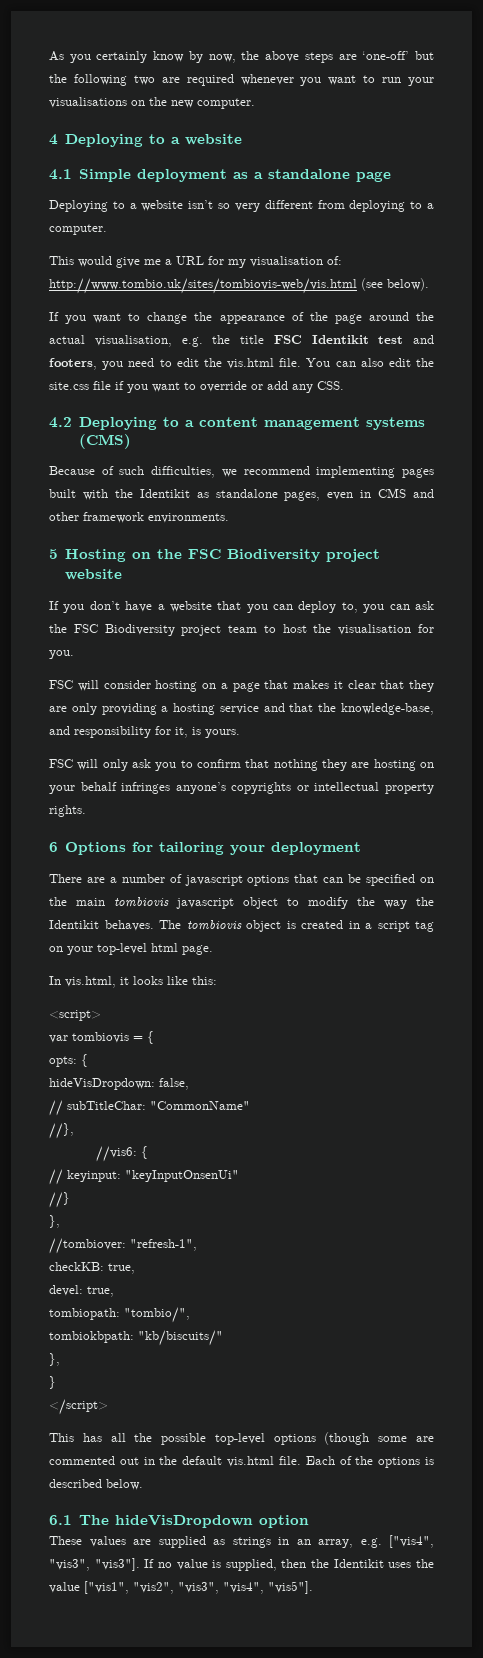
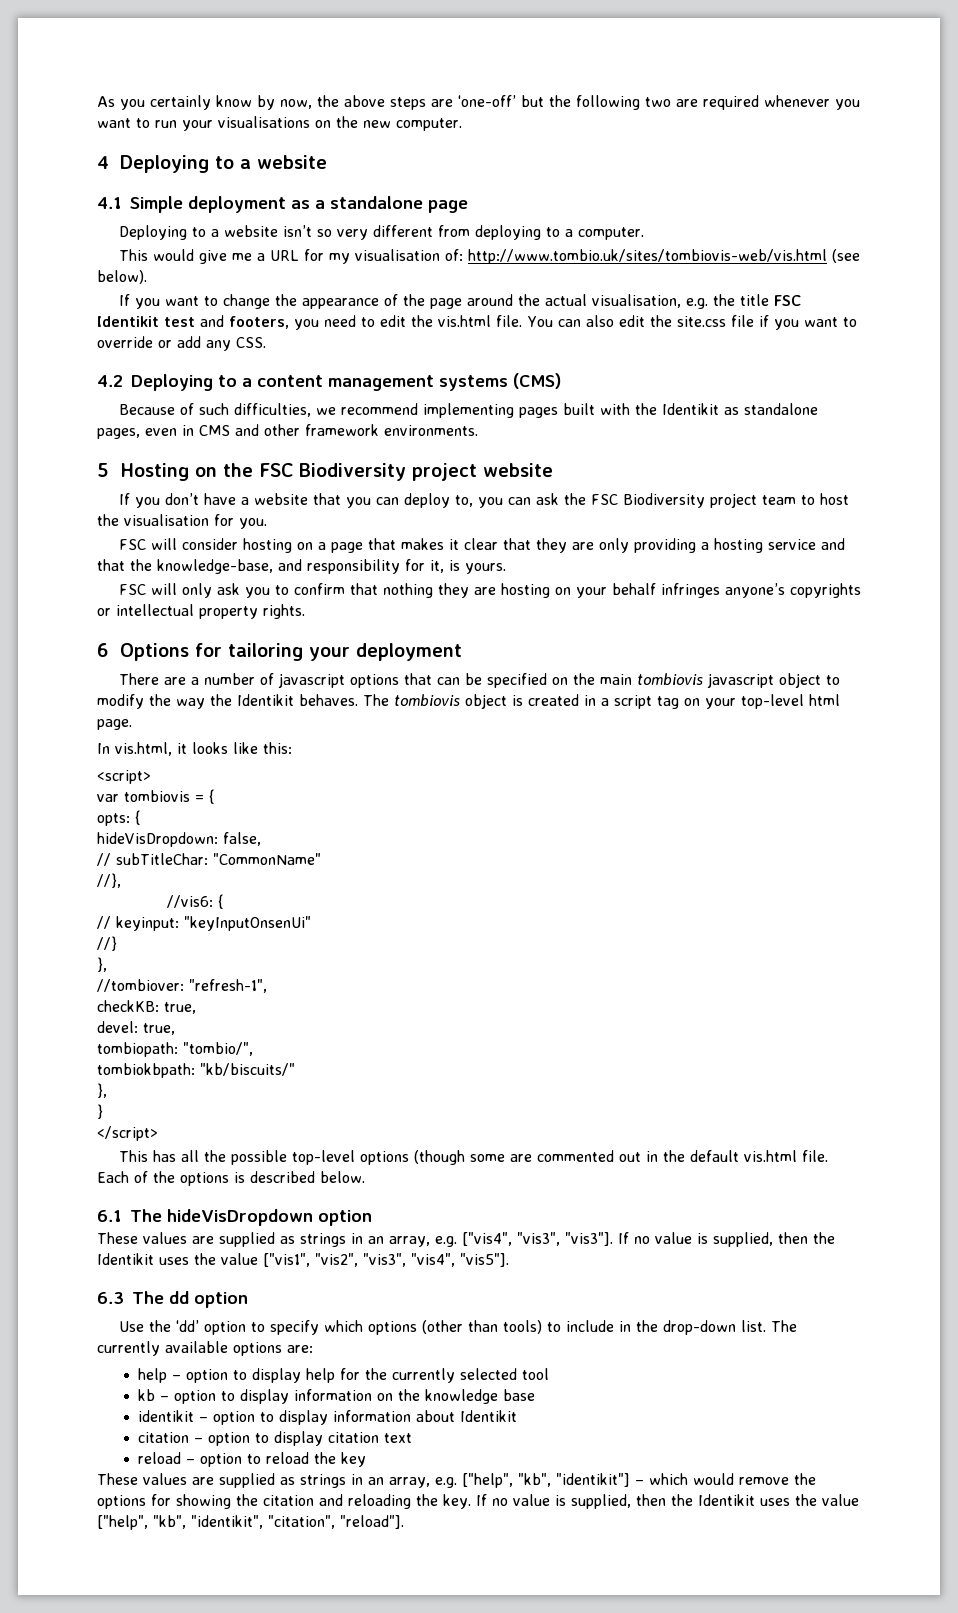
+ 6.3 The dd option
+ Use the ‘dd’ option to specify which options (other than tools) to include in the drop-down list. The currently available options are:
+ help – option to display help for the currently selected tool
+ kb – option to display information on the knowledge base
+ identikit – option to display information about Identikit
+ citation – option to display citation text
+ reload – option to reload the key
+ These values are supplied as strings in an array, e.g. ["help", "kb", "identikit"] – which would remove the options for showing the citation and reloading the key. If no value is supplied, then the Identikit uses the value ["help", "kb", "identikit", "citation", "reload"].

